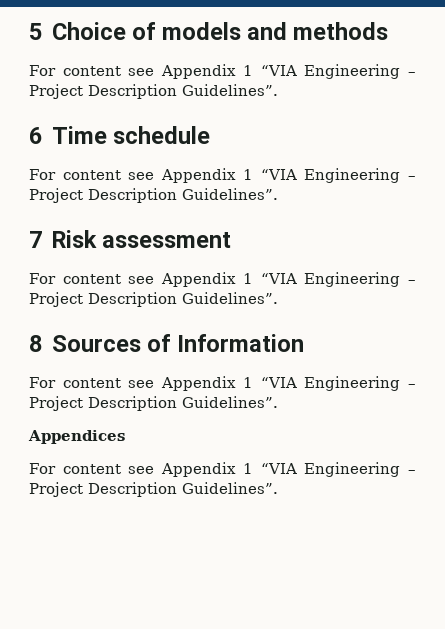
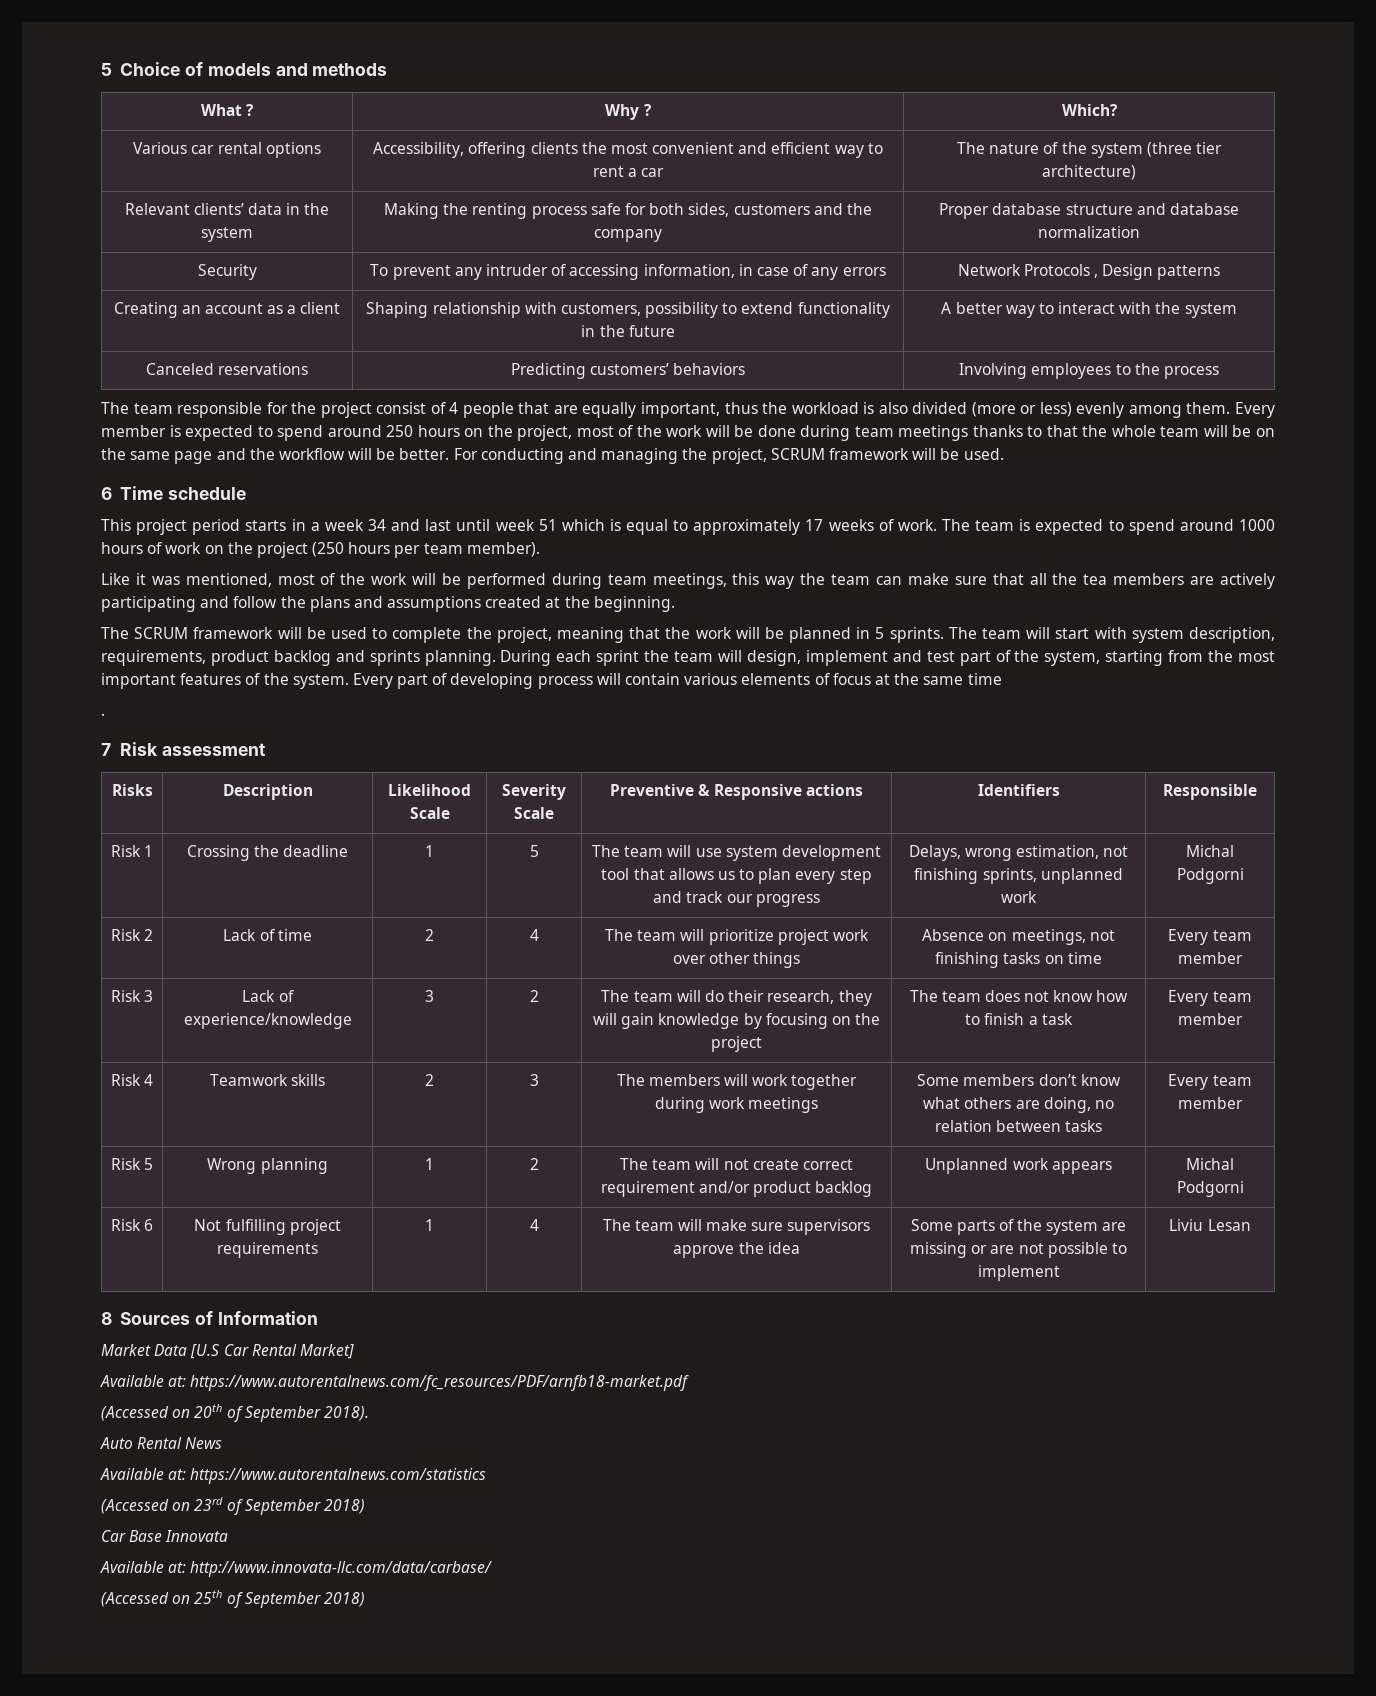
  5 Choice of models and methods
- For content see Appendix 1 “VIA Engineering – Project Description Guidelines”.
+ What ? | Why ? | Which?
+ Various car rental options | Accessibility, offering clients the most convenient and efficient way to rent a car | The nature of the system (three tier architecture)
+ Relevant clients’ data in the system | Making the renting process safe for both sides, customers and the company | Proper database structure and database normalization
+ Security | To prevent any intruder of accessing information, in case of any errors | Network Protocols , Design patterns
+ Creating an account as a client | Shaping relationship with customers, possibility to extend functionality in the future | A better way to interact with the system
+ Canceled reservations | Predicting customers’ behaviors | Involving employees to the process
+ The team responsible for the project consist of 4 people that are equally important, thus the workload is also divided (more or less) evenly among them. Every member is expected to spend around 250 hours on the project, most of the work will be done during team meetings thanks to that the whole team will be on the same page and the workflow will be better. For conducting and managing the project, SCRUM framework will be used.
  6 Time schedule
- For content see Appendix 1 “VIA Engineering – Project Description Guidelines”.
+ This project period starts in a week 34 and last until week 51 which is equal to approximately 17 weeks of work. The team is expected to spend around 1000 hours of work on the project (250 hours per team member).
+ Like it was mentioned, most of the work will be performed during team meetings, this way the team can make sure that all the tea members are actively participating and follow the plans and assumptions created at the beginning.
+ The SCRUM framework will be used to complete the project, meaning that the work will be planned in 5 sprints. The team will start with system description, requirements, product backlog and sprints planning. During each sprint the team will design, implement and test part of the system, starting from the most important features of the system. Every part of developing process will contain various elements of focus at the same time
+ .
  7 Risk assessment
- For content see Appendix 1 “VIA Engineering – Project Description Guidelines”.
+ Risks | Description | Likelihood Scale | Severity Scale | Preventive & Responsive actions | Identifiers | Responsible
+ Risk 1 | Crossing the deadline | 1 | 5 | The team will use system development tool that allows us to plan every step and track our progress | Delays, wrong estimation, not finishing sprints, unplanned work | Michal Podgorni
+ Risk 2 | Lack of time | 2 | 4 | The team will prioritize project work over other things | Absence on meetings, not finishing tasks on time | Every team member
+ Risk 3 | Lack of experience/knowledge | 3 | 2 | The team will do their research, they will gain knowledge by focusing on the project | The team does not know how to finish a task | Every team member
+ Risk 4 | Teamwork skills | 2 | 3 | The members will work together during work meetings | Some members don’t know what others are doing, no relation between tasks | Every team member
+ Risk 5 | Wrong planning | 1 | 2 | The team will not create correct requirement and/or product backlog | Unplanned work appears | Michal Podgorni
+ Risk 6 | Not fulfilling project requirements | 1 | 4 | The team will make sure supervisors approve the idea | Some parts of the system are missing or are not possible to implement | Liviu Lesan
  8 Sources of Information
- For content see Appendix 1 “VIA Engineering – Project Description Guidelines”.
- Appendices
- For content see Appendix 1 “VIA Engineering – Project Description Guidelines”.
+ Market Data [U.S Car Rental Market]
+ Available at: https://www.autorentalnews.com/fc_resources/PDF/arnfb18-market.pdf
+ (Accessed on 20th of September 2018).
+ Auto Rental News
+ Available at: https://www.autorentalnews.com/statistics
+ (Accessed on 23rd of September 2018)
+ Car Base Innovata
+ Available at: http://www.innovata-llc.com/data/carbase/
+ (Accessed on 25th of September 2018)

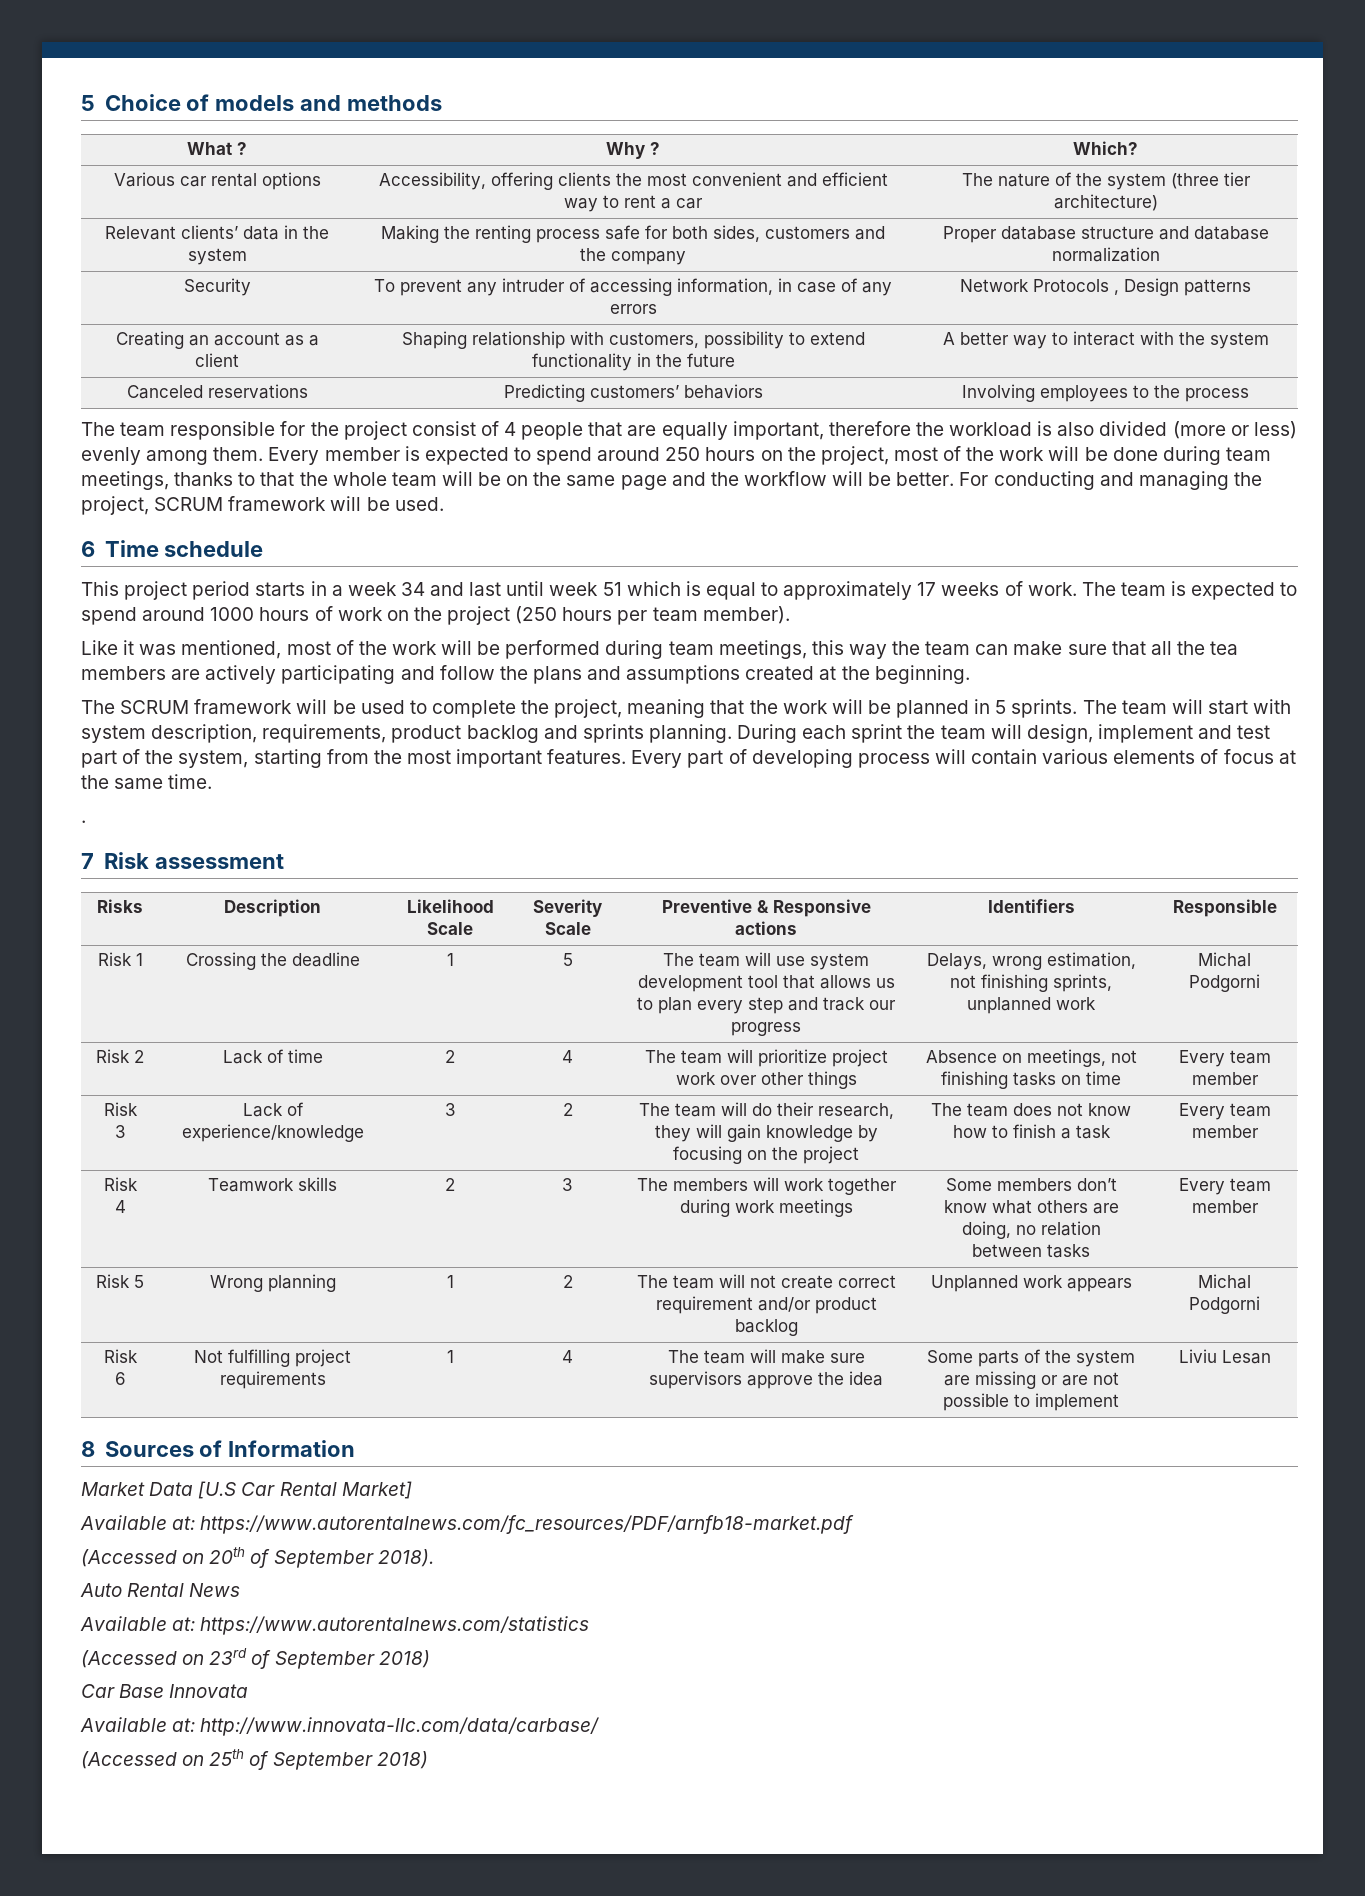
- The team responsible for the project consist of 4 people that are equally important, thus the workload is also divided (more or less) evenly among them.
+ The team responsible for the project consist of 4 people that are equally important, therefore the workload is also divided (more or less) evenly among them.
- Every member is expected to spend around 250 hours on the project, most of the work will be done during team meetings thanks to that the whole team will be on the same page and the workflow will be better.
+ Every member is expected to spend around 250 hours on the project, most of the work will be done during team meetings, thanks to that the whole team will be on the same page and the workflow will be better.
- During each sprint the team will design, implement and test part of the system, starting from the most important features of the system.
+ During each sprint the team will design, implement and test part of the system, starting from the most important features.
- Every part of developing process will contain various elements of focus at the same time
+ Every part of developing process will contain various elements of focus at the same time.

